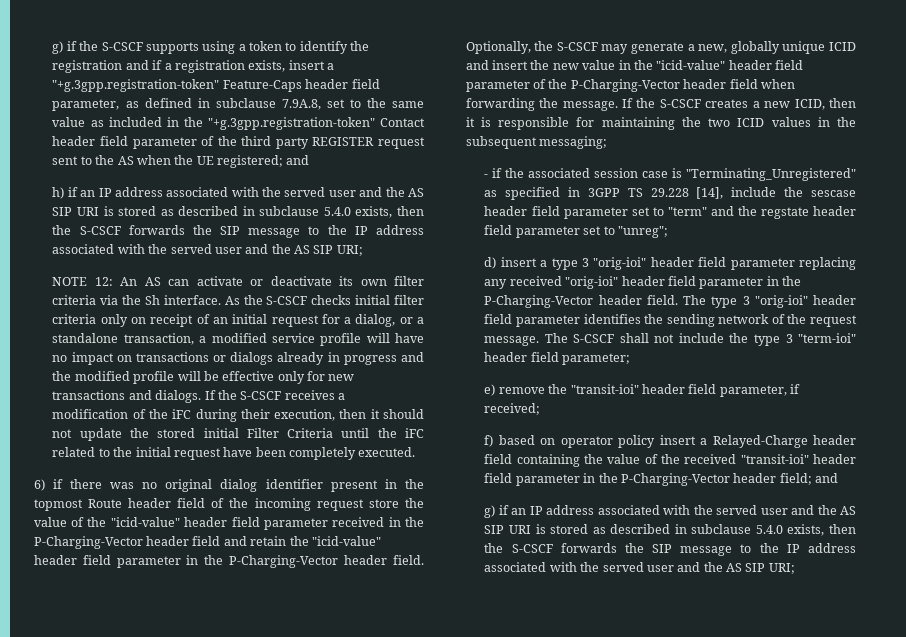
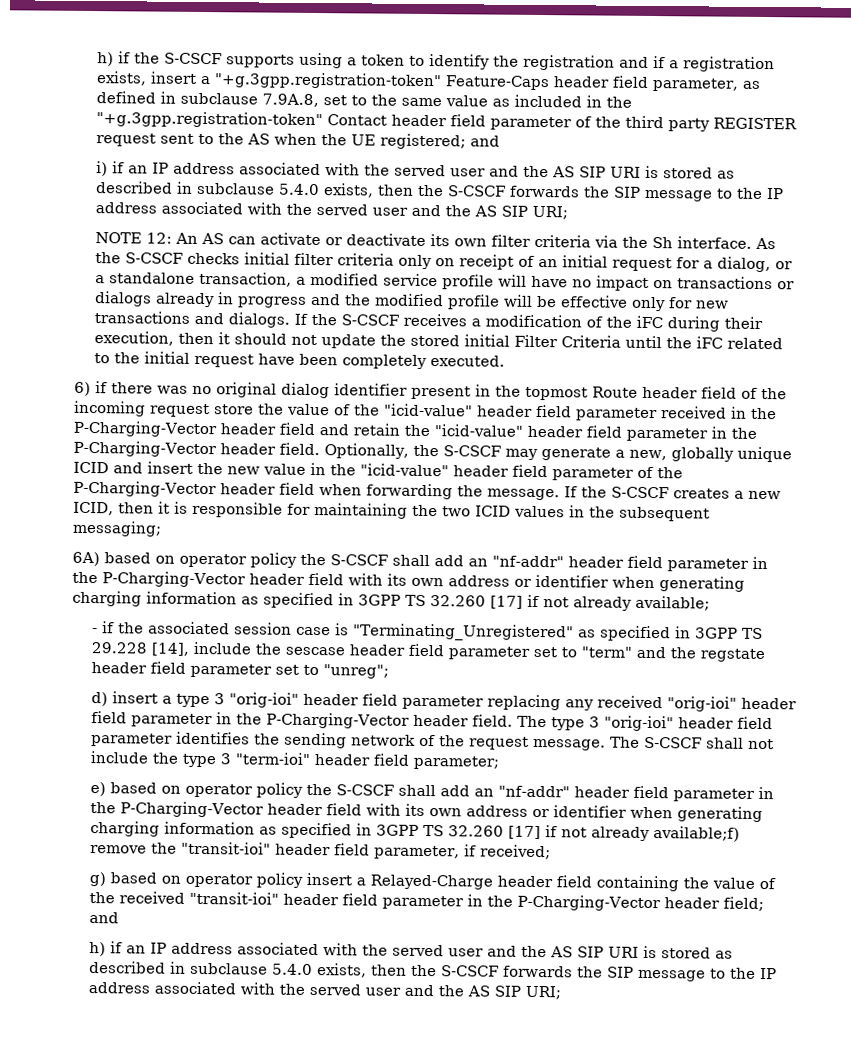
- g) if the S-CSCF supports using a token to identify the registration and if a registration exists, insert a "+g.3gpp.registration-token" Feature-Caps header field parameter, as defined in subclause 7.9A.8, set to the same value as included in the "+g.3gpp.registration-token" Contact header field parameter of the third party REGISTER request sent to the AS when the UE registered; and
+ h) if the S-CSCF supports using a token to identify the registration and if a registration exists, insert a "+g.3gpp.registration-token" Feature-Caps header field parameter, as defined in subclause 7.9A.8, set to the same value as included in the "+g.3gpp.registration-token" Contact header field parameter of the third party REGISTER request sent to the AS when the UE registered; and
- h) if an IP address associated with the served user and the AS SIP URI is stored as described in subclause 5.4.0 exists, then the S-CSCF forwards the SIP message to the IP address associated with the served user and the AS SIP URI;
+ i) if an IP address associated with the served user and the AS SIP URI is stored as described in subclause 5.4.0 exists, then the S-CSCF forwards the SIP message to the IP address associated with the served user and the AS SIP URI;
+ 6A) based on operator policy the S-CSCF shall add an "nf-addr" header field parameter in the P-Charging-Vector header field with its own address or identifier when generating charging information as specified in 3GPP TS 32.260 [17] if not already available;
- e) remove the "transit-ioi" header field parameter, if received;
+ e) based on operator policy the S-CSCF shall add an "nf-addr" header field parameter in the P-Charging-Vector header field with its own address or identifier when generating charging information as specified in 3GPP TS 32.260 [17] if not already available;f) remove the "transit-ioi" header field parameter, if received;
- f) based on operator policy insert a Relayed-Charge header field containing the value of the received "transit-ioi" header field parameter in the P-Charging-Vector header field; and
+ g) based on operator policy insert a Relayed-Charge header field containing the value of the received "transit-ioi" header field parameter in the P-Charging-Vector header field; and
- g) if an IP address associated with the served user and the AS SIP URI is stored as described in subclause 5.4.0 exists, then the S-CSCF forwards the SIP message to the IP address associated with the served user and the AS SIP URI;
+ h) if an IP address associated with the served user and the AS SIP URI is stored as described in subclause 5.4.0 exists, then the S-CSCF forwards the SIP message to the IP address associated with the served user and the AS SIP URI;

